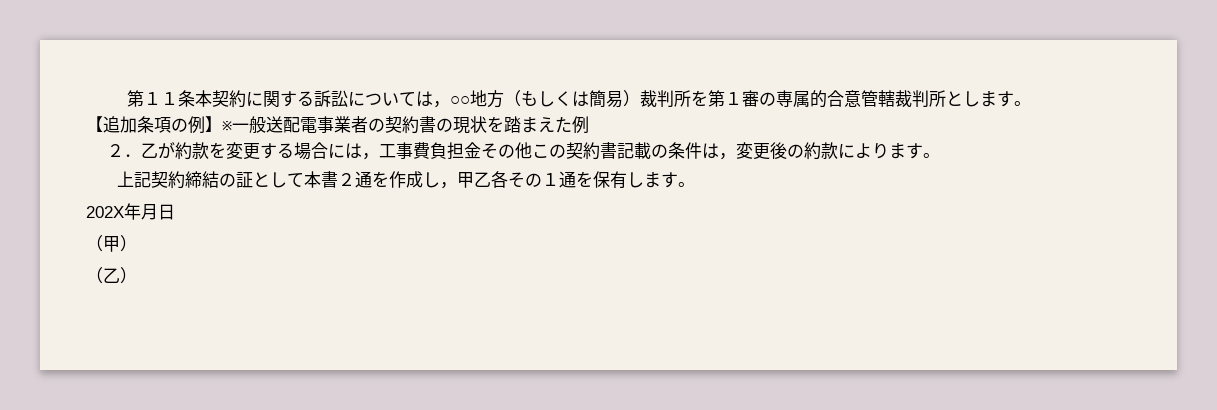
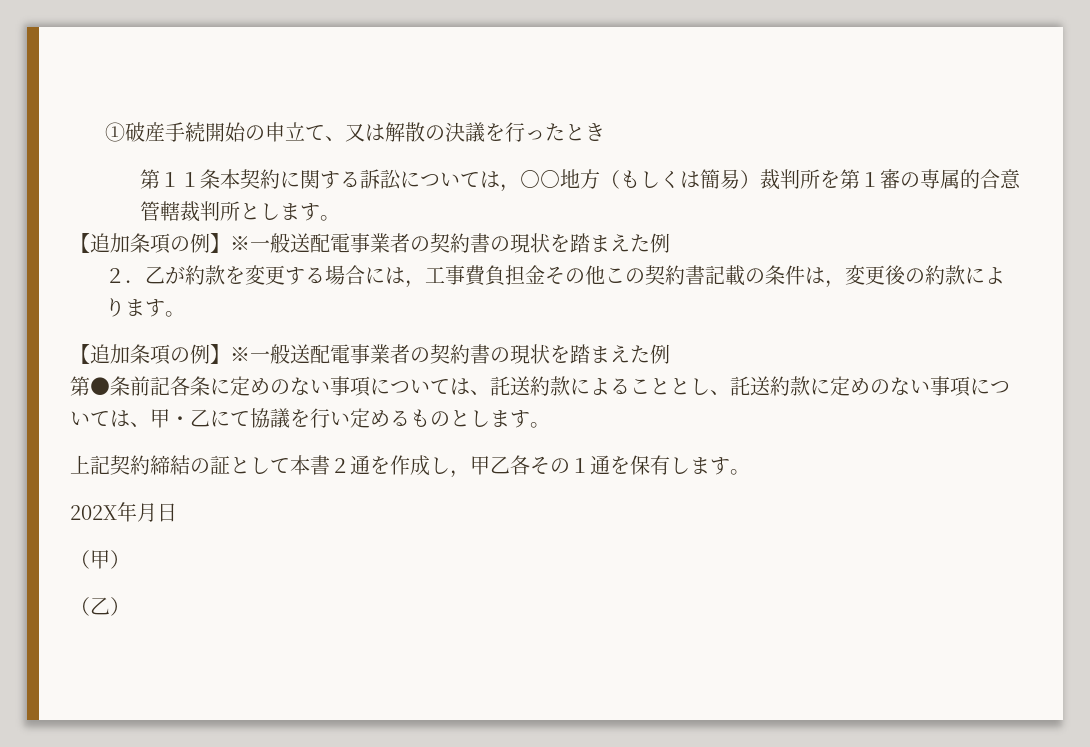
+ ①破産手続開始の申立て、又は解散の決議を行ったとき
  ２．乙が約款を変更する場合には，工事費負担金その他この契約書記載の条件は，変更後の約款によります。
+ 【追加条項の例】※一般送配電事業者の契約書の現状を踏まえた例
+ 第●条前記各条に定めのない事項については、託送約款によることとし、託送約款に定めのない事項については、甲・乙にて協議を行い定めるものとします。

